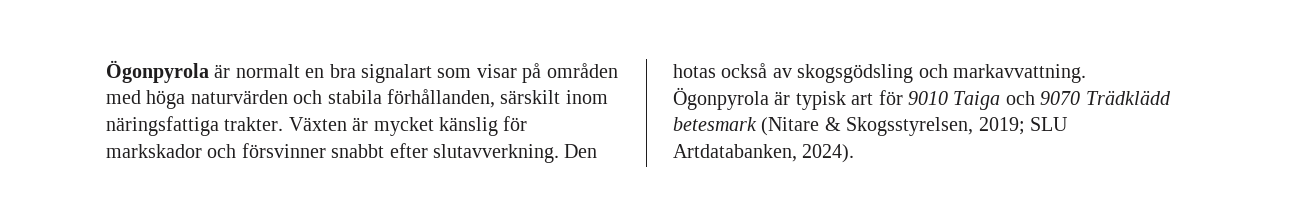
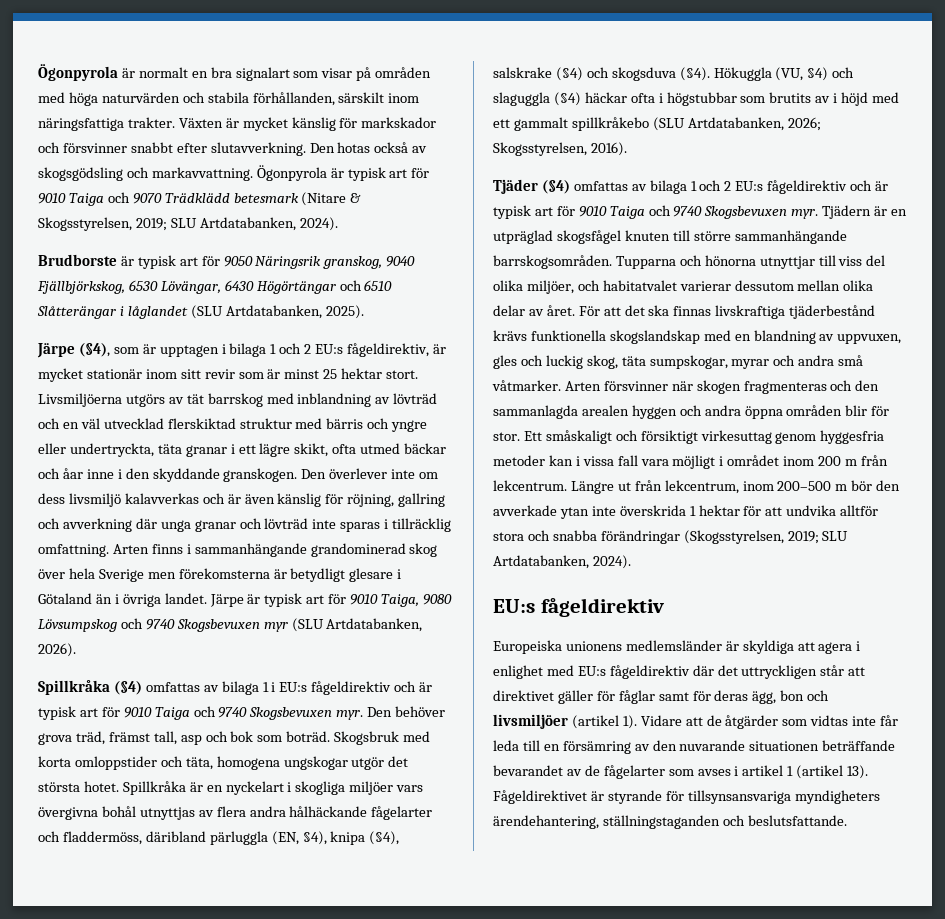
+ Brudborste är typisk art för 9050 Näringsrik granskog, 9040 Fjällbjörkskog, 6530 Lövängar, 6430 Högörtängar och 6510 Slåtterängar i låglandet (SLU Artdatabanken, 2025).
+ Järpe (§4), som är upptagen i bilaga 1 och 2 EU:s fågeldirektiv, är mycket stationär inom sitt revir som är minst 25 hektar stort. Livsmiljöerna utgörs av tät barrskog med inblandning av lövträd och en väl utvecklad flerskiktad struktur med bärris och yngre eller undertryckta, täta granar i ett lägre skikt, ofta utmed bäckar och åar inne i den skyddande granskogen. Den överlever inte om dess livsmiljö kalavverkas och är även känslig för röjning, gallring och avverkning där unga granar och lövträd inte sparas i tillräcklig omfattning. Arten finns i sammanhängande grandominerad skog över hela Sverige men förekomsterna är betydligt glesare i Götaland än i övriga landet. Järpe är typisk art för 9010 Taiga, 9080 Lövsumpskog och 9740 Skogsbevuxen myr (SLU Artdatabanken, 2026).
+ Spillkråka (§4) omfattas av bilaga 1 i EU:s fågeldirektiv och är typisk art för 9010 Taiga och 9740 Skogsbevuxen myr. Den behöver grova träd, främst tall, asp och bok som boträd. Skogsbruk med korta omloppstider och täta, homogena ungskogar utgör det största hotet. Spillkråka är en nyckelart i skogliga miljöer vars övergivna bohål utnyttjas av flera andra hålhäckande fågelarter och fladdermöss, däribland pärluggla (EN, §4), knipa (§4), salskrake (§4) och skogsduva (§4). Hökuggla (VU, §4) och slaguggla (§4) häckar ofta i högstubbar som brutits av i höjd med ett gammalt spillkråkebo (SLU Artdatabanken, 2026; Skogsstyrelsen, 2016).
+ Tjäder (§4) omfattas av bilaga 1 och 2 EU:s fågeldirektiv och är typisk art för 9010 Taiga och 9740 Skogsbevuxen myr. Tjädern är en utpräglad skogsfågel knuten till större sammanhängande barrskogsområden. Tupparna och hönorna utnyttjar till viss del olika miljöer, och habitatvalet varierar dessutom mellan olika delar av året. För att det ska finnas livskraftiga tjäderbestånd krävs funktionella skogslandskap med en blandning av uppvuxen, gles och luckig skog, täta sumpskogar, myrar och andra små våtmarker. Arten försvinner när skogen fragmenteras och den sammanlagda arealen hyggen och andra öppna områden blir för stor. Ett småskaligt och försiktigt virkesuttag genom hyggesfria metoder kan i vissa fall vara möjligt i området inom 200 m från lekcentrum. Längre ut från lekcentrum, inom 200–500 m bör den avverkade ytan inte överskrida 1 hektar för att undvika alltför stora och snabba förändringar (Skogsstyrelsen, 2019; SLU Artdatabanken, 2024).
+ EU:s fågeldirektiv
+ Europeiska unionens medlemsländer är skyldiga att agera i enlighet med EU:s fågeldirektiv där det uttryckligen står att direktivet gäller för fåglar samt för deras ägg, bon och livsmiljöer (artikel 1). Vidare att de åtgärder som vidtas inte får leda till en försämring av den nuvarande situationen beträffande bevarandet av de fågelarter som avses i artikel 1 (artikel 13). Fågeldirektivet är styrande för tillsynsansvariga myndigheters ärendehantering, ställningstaganden och beslutsfattande.

